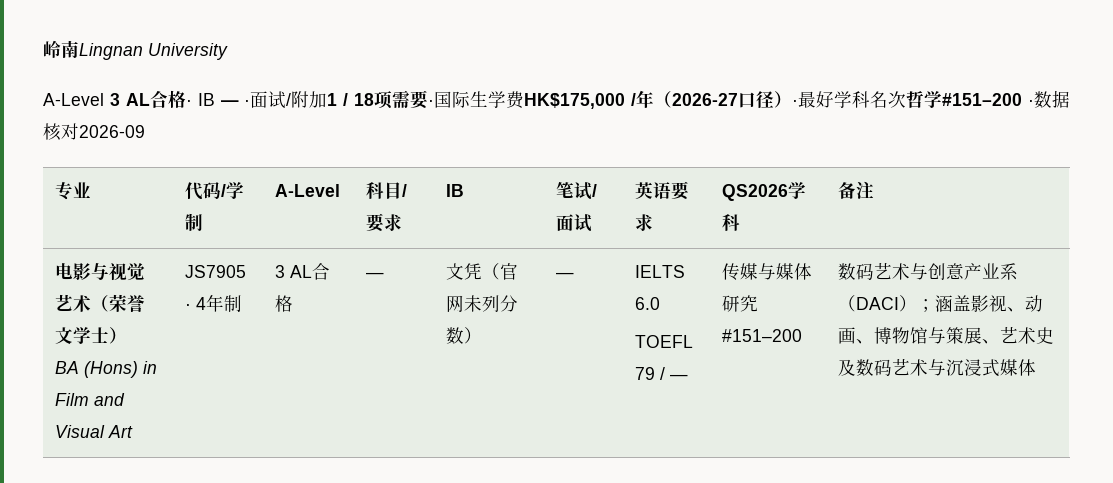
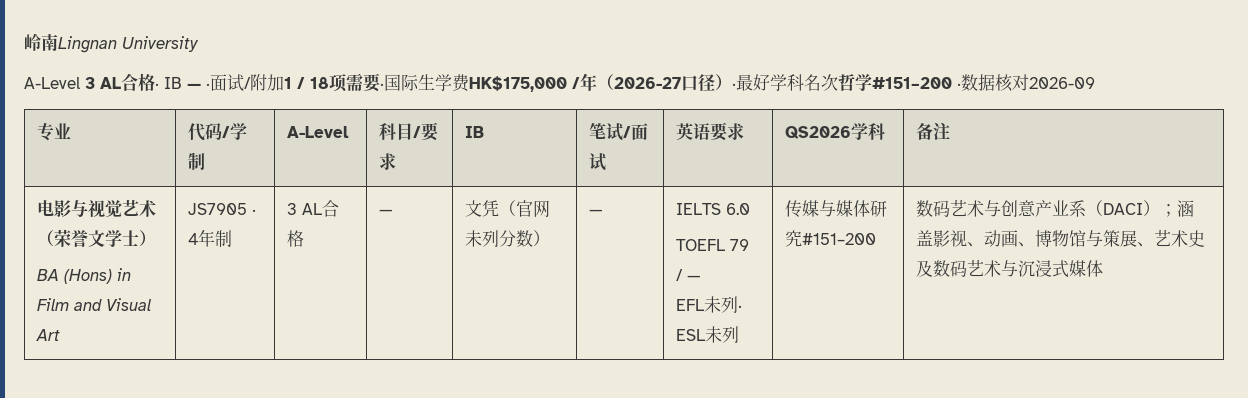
+ EFL未列· ESL未列

